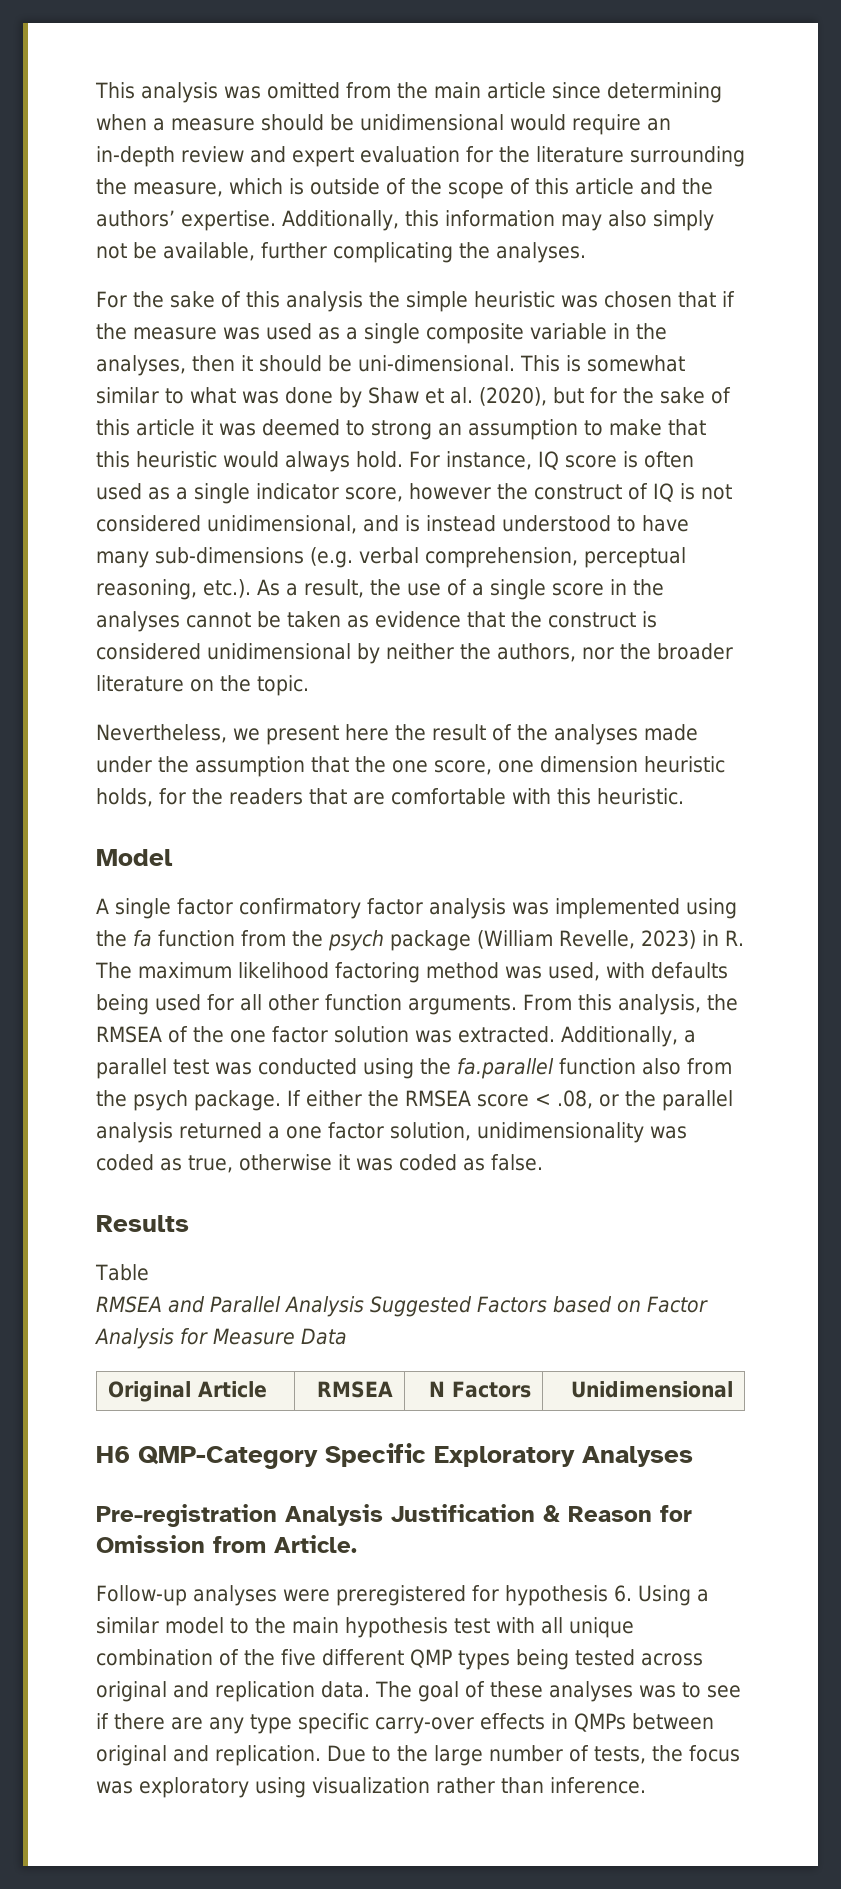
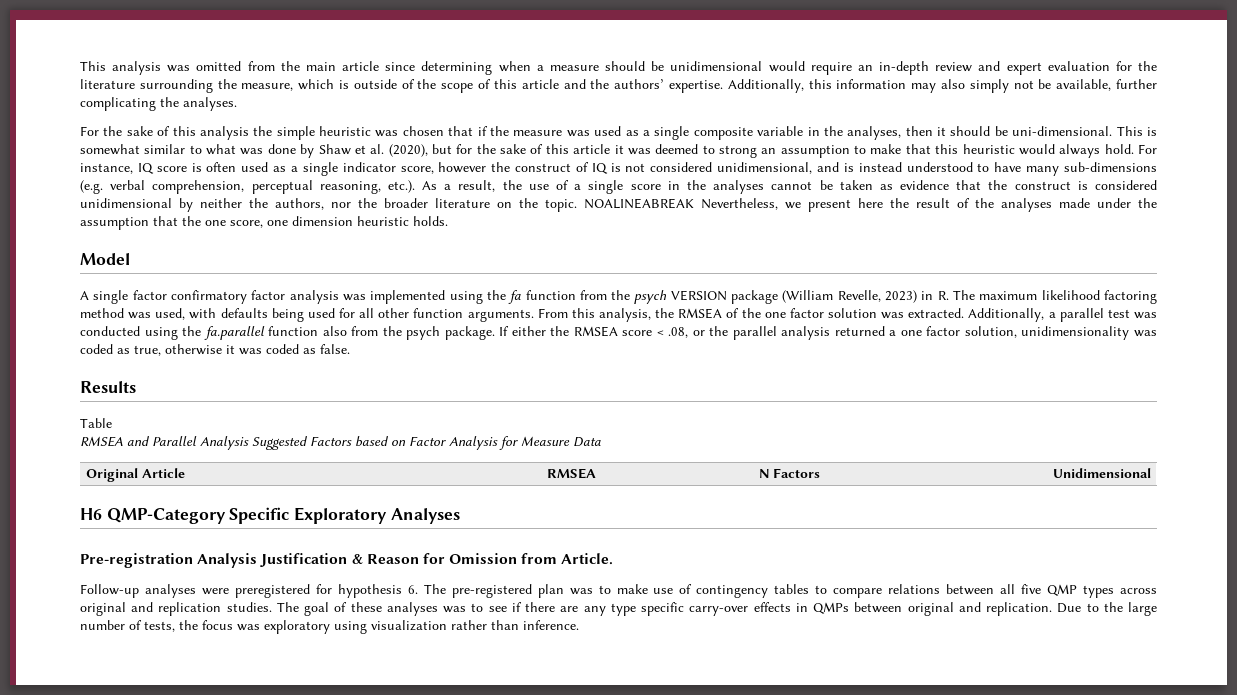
- For instance, IQ score is often used as a single indicator score, however the construct of IQ is not considered unidimensional, and is instead understood to have many sub-dimensions (e.g. verbal comprehension, perceptual reasoning, etc.). As a result, the use of a single score in the analyses cannot be taken as evidence that the construct is considered unidimensional by neither the authors, nor the broader literature on the topic.
- Nevertheless, we present here the result of the analyses made under the assumption that the one score, one dimension heuristic holds, for the readers that are comfortable with this heuristic.
+ For instance, IQ score is often used as a single indicator score, however the construct of IQ is not considered unidimensional, and is instead understood to have many sub-dimensions (e.g. verbal comprehension, perceptual reasoning, etc.). As a result, the use of a single score in the analyses cannot be taken as evidence that the construct is considered unidimensional by neither the authors, nor the broader literature on the topic. NOALINEABREAK Nevertheless, we present here the result of the analyses made under the assumption that the one score, one dimension heuristic holds.
- A single factor confirmatory factor analysis was implemented using the fa function from the psych package (William Revelle, 2023) in R. The maximum likelihood factoring method was used, with defaults being used for all other function arguments.
+ A single factor confirmatory factor analysis was implemented using the fa function from the psych VERSION package (William Revelle, 2023) in R. The maximum likelihood factoring method was used, with defaults being used for all other function arguments.
- Follow-up analyses were preregistered for hypothesis 6. Using a similar model to the main hypothesis test with all unique combination of the five different QMP types being tested across original and replication data.
+ Follow-up analyses were preregistered for hypothesis 6. The pre-registered plan was to make use of contingency tables to compare relations between all five QMP types across original and replication studies.

